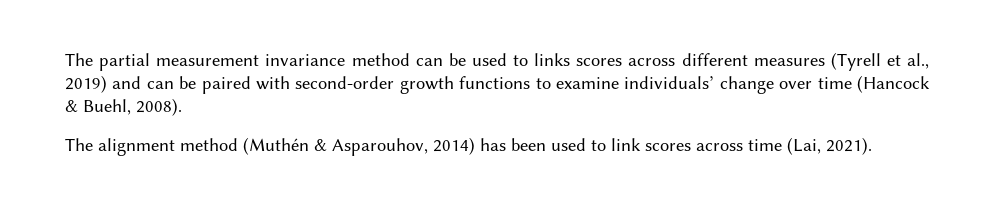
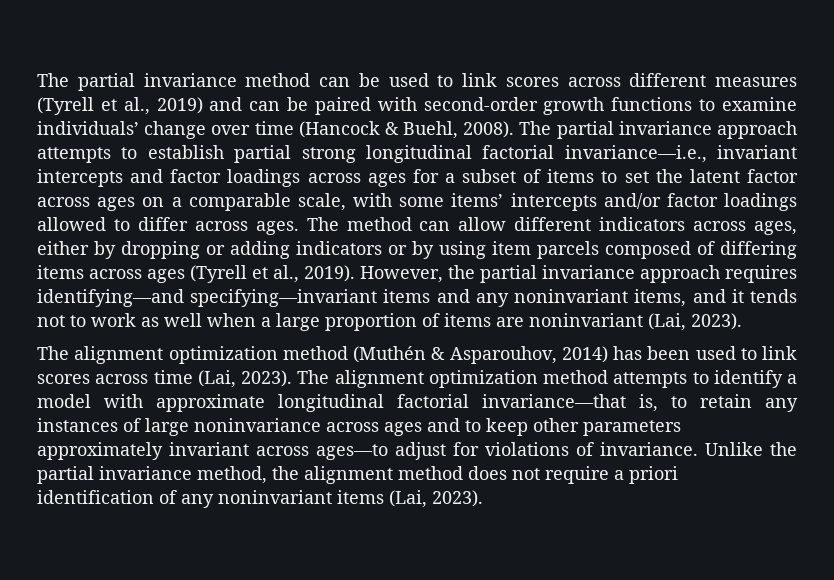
- The partial measurement invariance method can be used to links scores across different measures (Tyrell et al., 2019) and can be paired with second-order growth functions to examine individuals’ change over time (Hancock & Buehl, 2008).
- The alignment method (Muthén & Asparouhov, 2014) has been used to link scores across time (Lai, 2021).
+ The partial invariance method can be used to link scores across different measures (Tyrell et al., 2019) and can be paired with second-order growth functions to examine individuals’ change over time (Hancock & Buehl, 2008). The partial invariance approach attempts to establish partial strong longitudinal factorial invariance—i.e., invariant intercepts and factor loadings across ages for a subset of items to set the latent factor across ages on a comparable scale, with some items’ intercepts and/or factor loadings allowed to differ across ages. The method can allow different indicators across ages, either by dropping or adding indicators or by using item parcels composed of differing items across ages (Tyrell et al., 2019). However, the partial invariance approach requires identifying—and specifying—invariant items and any noninvariant items, and it tends not to work as well when a large proportion of items are noninvariant (Lai, 2023).
+ The alignment optimization method (Muthén & Asparouhov, 2014) has been used to link scores across time (Lai, 2023). The alignment optimization method attempts to identify a model with approximate longitudinal factorial invariance—that is, to retain any instances of large noninvariance across ages and to keep other parameters approximately invariant across ages—to adjust for violations of invariance. Unlike the partial invariance method, the alignment method does not require a priori identification of any noninvariant items (Lai, 2023).

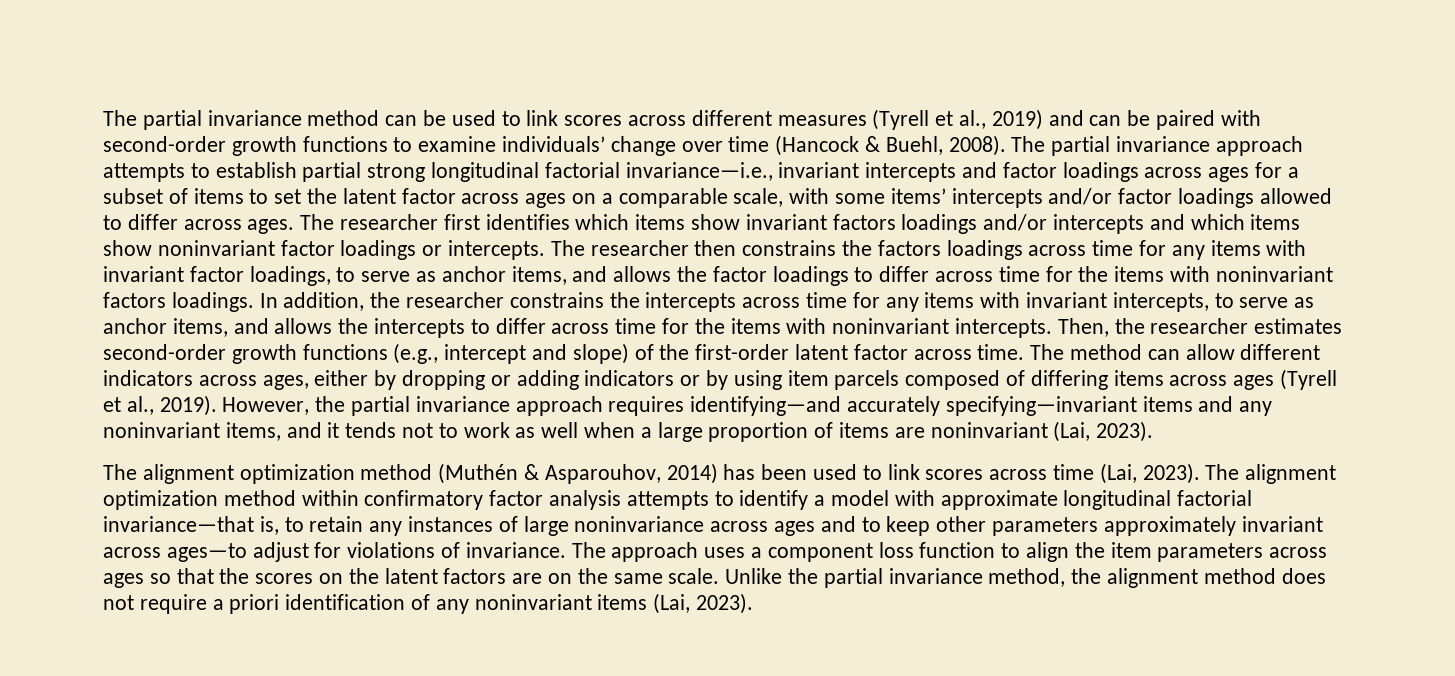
- The method can allow different indicators across ages, either by dropping or adding indicators or by using item parcels composed of differing items across ages (Tyrell et al., 2019).
+ The researcher first identifies which items show invariant factors loadings and/or intercepts and which items show noninvariant factor loadings or intercepts. The researcher then constrains the factors loadings across time for any items with invariant factor loadings, to serve as anchor items, and allows the factor loadings to differ across time for the items with noninvariant factors loadings. In addition, the researcher constrains the intercepts across time for any items with invariant intercepts, to serve as anchor items, and allows the intercepts to differ across time for the items with noninvariant intercepts. Then, the researcher estimates second-order growth functions (e.g., intercept and slope) of the first-order latent factor across time. The method can allow different indicators across ages, either by dropping or adding indicators or by using item parcels composed of differing items across ages (Tyrell et al., 2019).
- However, the partial invariance approach requires identifying—and specifying—invariant items and any noninvariant items, and it tends not to work as well when a large proportion of items are noninvariant (Lai, 2023).
+ However, the partial invariance approach requires identifying—and accurately specifying—invariant items and any noninvariant items, and it tends not to work as well when a large proportion of items are noninvariant (Lai, 2023).
- The alignment optimization method attempts to identify a model with approximate longitudinal factorial invariance—that is, to retain any instances of large noninvariance across ages and to keep other parameters approximately invariant across ages—to adjust for violations of invariance.
+ The alignment optimization method within confirmatory factor analysis attempts to identify a model with approximate longitudinal factorial invariance—that is, to retain any instances of large noninvariance across ages and to keep other parameters approximately invariant across ages—to adjust for violations of invariance.
+ The approach uses a component loss function to align the item parameters across ages so that the scores on the latent factors are on the same scale.

